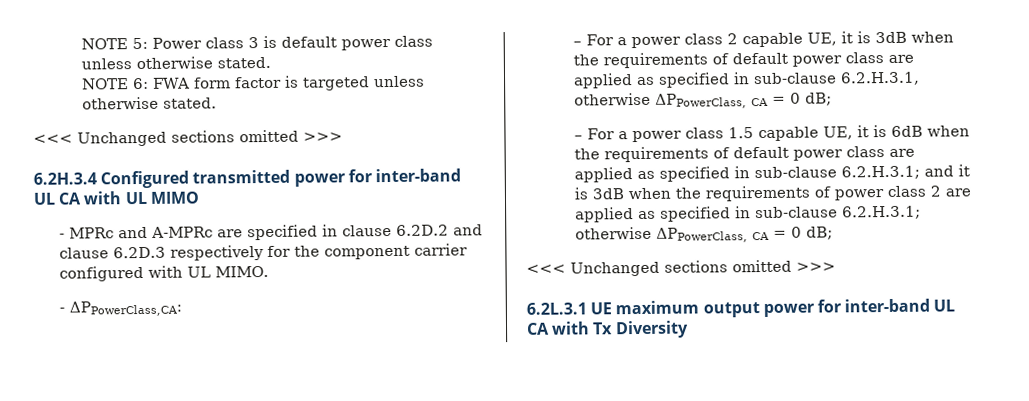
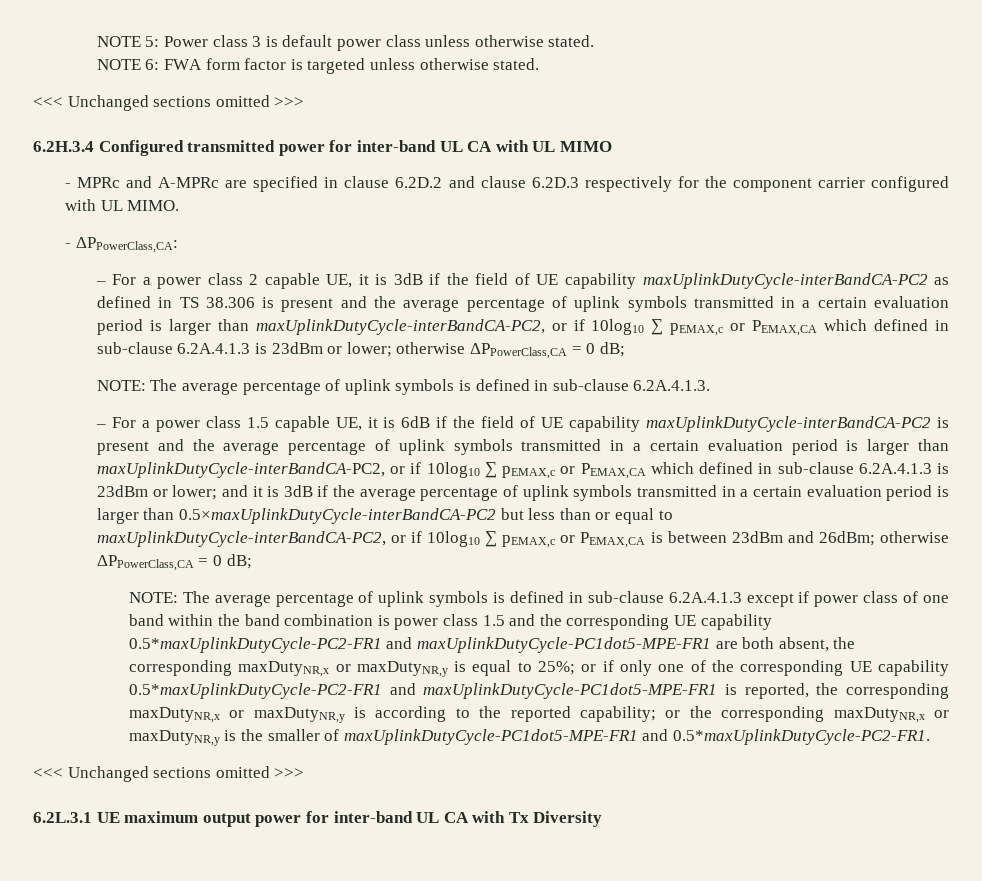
- – For a power class 2 capable UE, it is 3dB when the requirements of default power class are applied as specified in sub-clause 6.2.H.3.1, otherwise ΔPPowerClass, CA = 0 dB;
+ – For a power class 2 capable UE, it is 3dB if the field of UE capability maxUplinkDutyCycle-interBandCA-PC2 as defined in TS 38.306 is present and the average percentage of uplink symbols transmitted in a certain evaluation period is larger than maxUplinkDutyCycle-interBandCA-PC2, or if 10log10 ∑ pEMAX,c or PEMAX,CA which defined in sub-clause 6.2A.4.1.3 is 23dBm or lower; otherwise ΔPPowerClass,CA = 0 dB;
+ NOTE: The average percentage of uplink symbols is defined in sub-clause 6.2A.4.1.3.
- – For a power class 1.5 capable UE, it is 6dB when the requirements of default power class are applied as specified in sub-clause 6.2.H.3.1; and it is 3dB when the requirements of power class 2 are applied as specified in sub-clause 6.2.H.3.1; otherwise ΔPPowerClass, CA = 0 dB;
+ – For a power class 1.5 capable UE, it is 6dB if the field of UE capability maxUplinkDutyCycle-interBandCA-PC2 is present and the average percentage of uplink symbols transmitted in a certain evaluation period is larger than maxUplinkDutyCycle-interBandCA-PC2, or if 10log10 ∑ pEMAX,c or PEMAX,CA which defined in sub-clause 6.2A.4.1.3 is 23dBm or lower; and it is 3dB if the average percentage of uplink symbols transmitted in a certain evaluation period is larger than 0.5×maxUplinkDutyCycle-interBandCA-PC2 but less than or equal to maxUplinkDutyCycle-interBandCA-PC2, or if 10log10 ∑ pEMAX,c or PEMAX,CA is between 23dBm and 26dBm; otherwise ΔPPowerClass,CA = 0 dB;
+ NOTE: The average percentage of uplink symbols is defined in sub-clause 6.2A.4.1.3 except if power class of one band within the band combination is power class 1.5 and the corresponding UE capability 0.5*maxUplinkDutyCycle-PC2-FR1 and maxUplinkDutyCycle-PC1dot5-MPE-FR1 are both absent, the corresponding maxDutyNR,x or maxDutyNR,y is equal to 25%; or if only one of the corresponding UE capability 0.5*maxUplinkDutyCycle-PC2-FR1 and maxUplinkDutyCycle-PC1dot5-MPE-FR1 is reported, the corresponding maxDutyNR,x or maxDutyNR,y is according to the reported capability; or the corresponding maxDutyNR,x or maxDutyNR,y is the smaller of maxUplinkDutyCycle-PC1dot5-MPE-FR1 and 0.5*maxUplinkDutyCycle-PC2-FR1.

